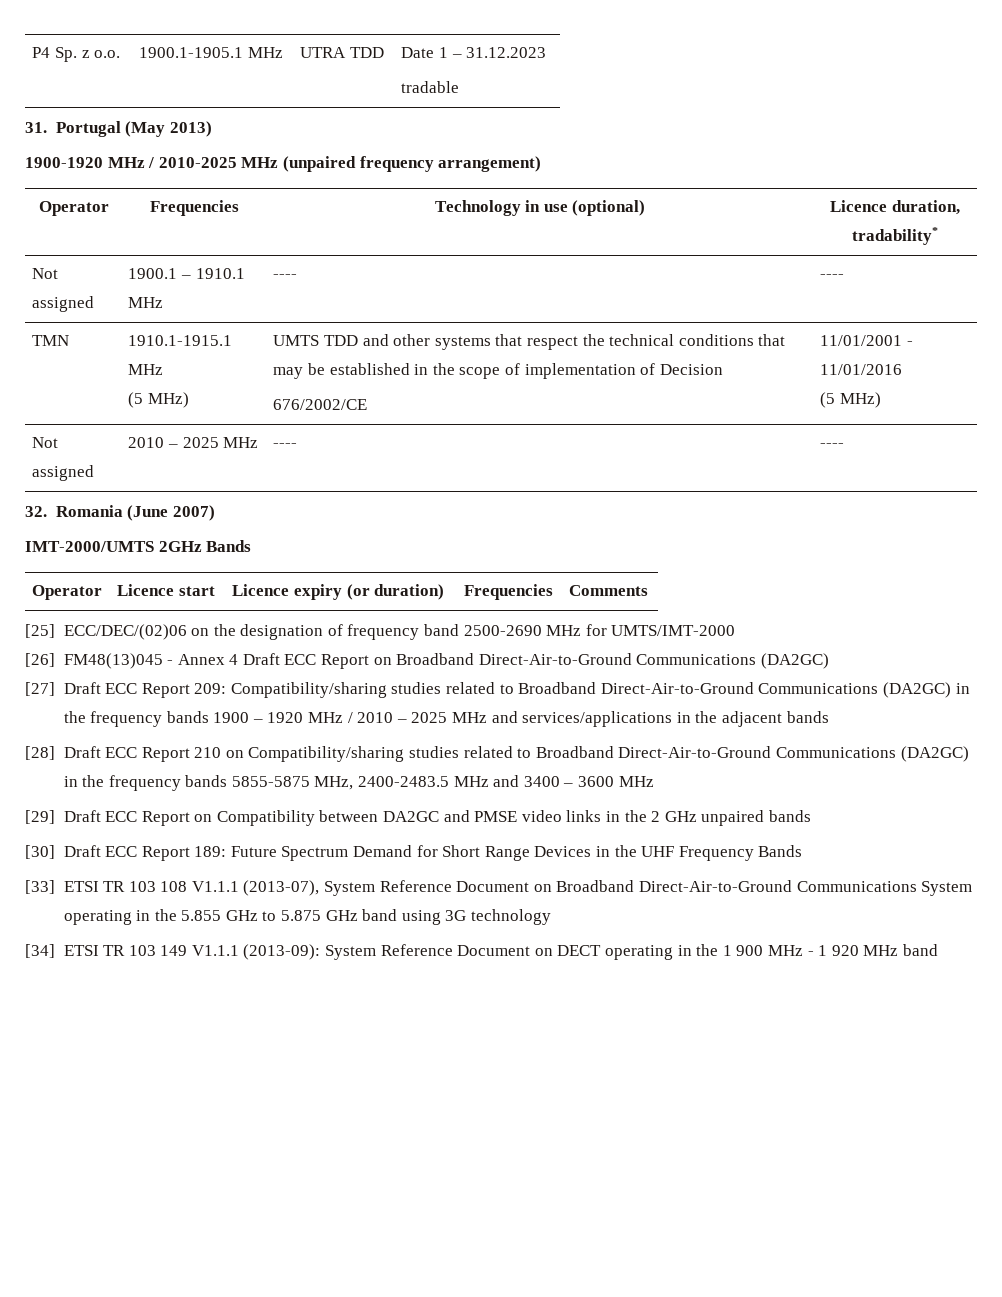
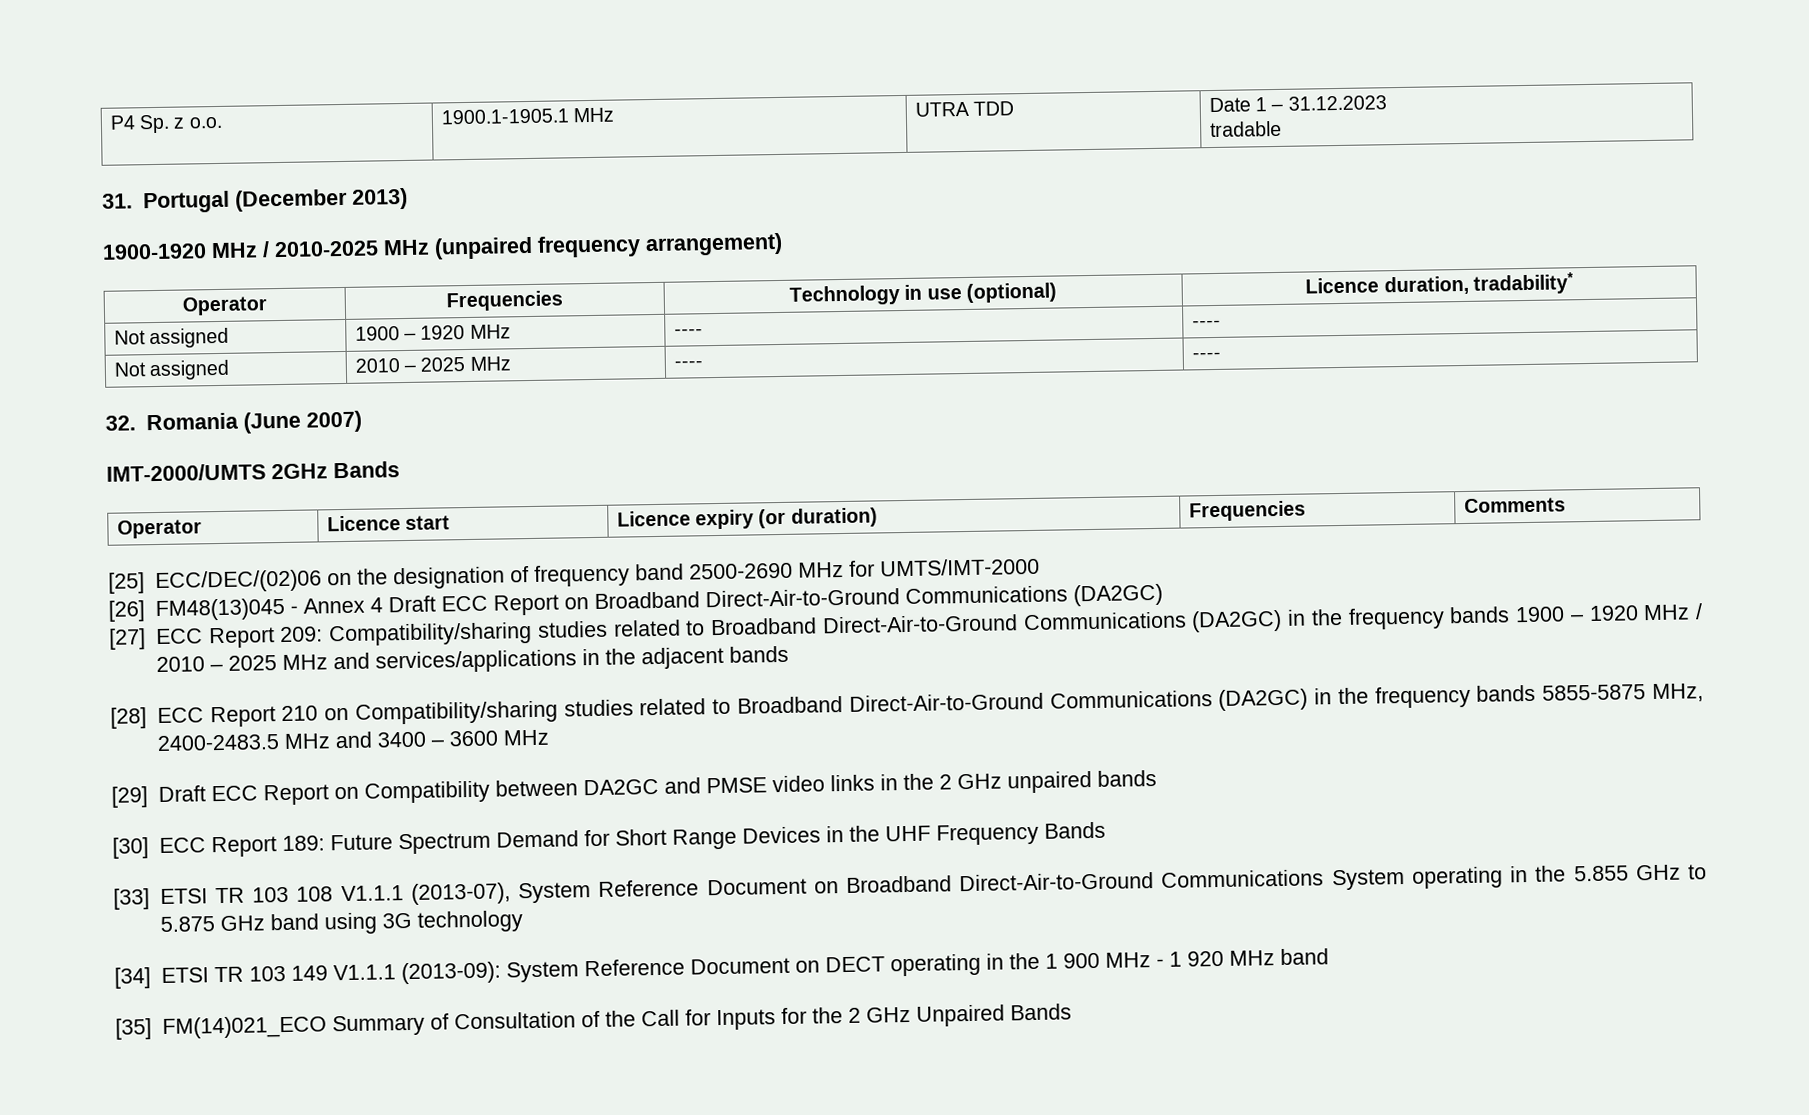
- 31. Portugal (May 2013)
+ 31. Portugal (December 2013)
- Not assigned | 1900.1 – 1910.1 MHz | ---- | ----
- TMN | 1910.1-1915.1 MHz
- (5 MHz) | UMTS TDD and other systems that respect the technical conditions that may be established in the scope of implementation of Decision
- 676/2002/CE | 11/01/2001 - 11/01/2016
- (5 MHz)
+ Not assigned | 1900 – 1920 MHz | ---- | ----
- [27] Draft ECC Report 209: Compatibility/sharing studies related to Broadband Direct-Air-to-Ground Communications (DA2GC) in the frequency bands 1900 – 1920 MHz / 2010 – 2025 MHz and services/applications in the adjacent bands
+ [27] ECC Report 209: Compatibility/sharing studies related to Broadband Direct-Air-to-Ground Communications (DA2GC) in the frequency bands 1900 – 1920 MHz / 2010 – 2025 MHz and services/applications in the adjacent bands
- [28] Draft ECC Report 210 on Compatibility/sharing studies related to Broadband Direct-Air-to-Ground Communications (DA2GC) in the frequency bands 5855-5875 MHz, 2400-2483.5 MHz and 3400 – 3600 MHz
+ [28] ECC Report 210 on Compatibility/sharing studies related to Broadband Direct-Air-to-Ground Communications (DA2GC) in the frequency bands 5855-5875 MHz, 2400-2483.5 MHz and 3400 – 3600 MHz
- [30] Draft ECC Report 189: Future Spectrum Demand for Short Range Devices in the UHF Frequency Bands
+ [30] ECC Report 189: Future Spectrum Demand for Short Range Devices in the UHF Frequency Bands
+ [35] FM(14)021_ECO Summary of Consultation of the Call for Inputs for the 2 GHz Unpaired Bands

